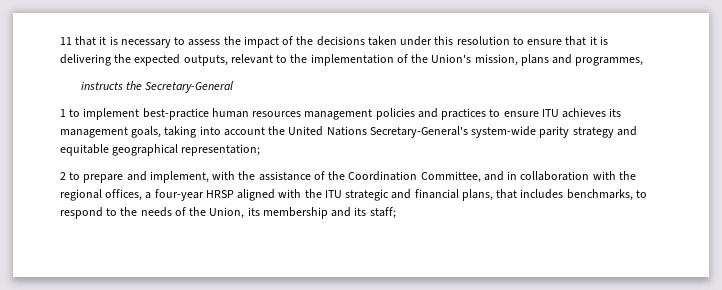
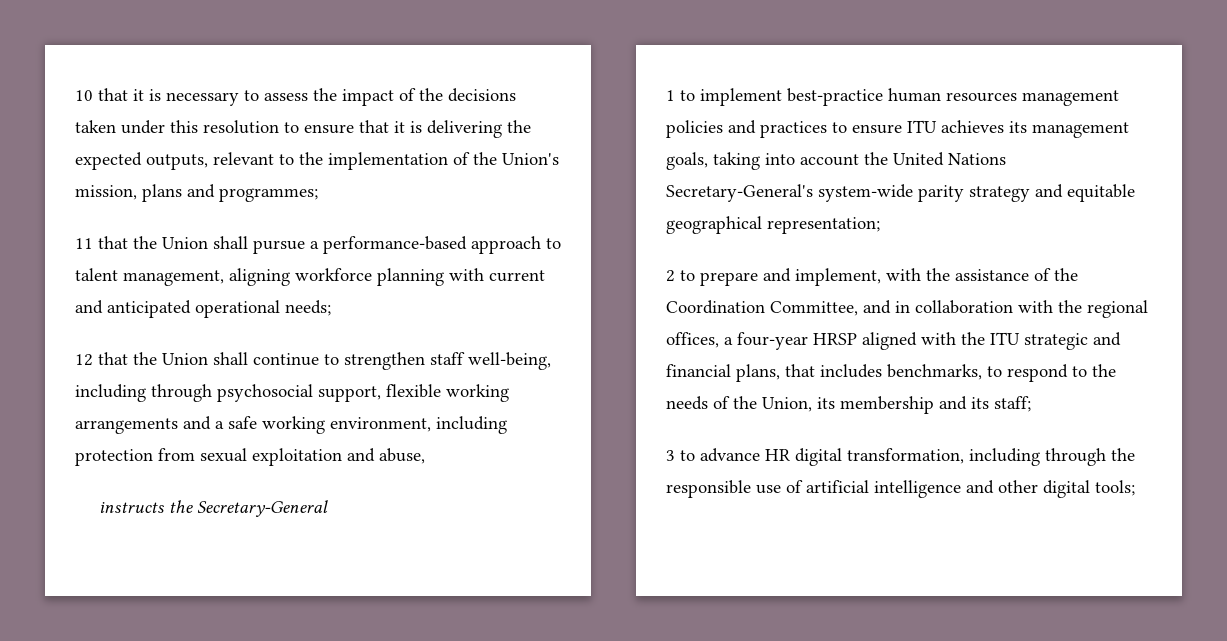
- 11 that it is necessary to assess the impact of the decisions taken under this resolution to ensure that it is delivering the expected outputs, relevant to the implementation of the Union's mission, plans and programmes,
+ 10 that it is necessary to assess the impact of the decisions taken under this resolution to ensure that it is delivering the expected outputs, relevant to the implementation of the Union's mission, plans and programmes;
+ 11 that the Union shall pursue a performance-based approach to talent management, aligning workforce planning with current and anticipated operational needs;
+ 12 that the Union shall continue to strengthen staff well-being, including through psychosocial support, flexible working arrangements and a safe working environment, including protection from sexual exploitation and abuse,
+ 3 to advance HR digital transformation, including through the responsible use of artificial intelligence and other digital tools;

